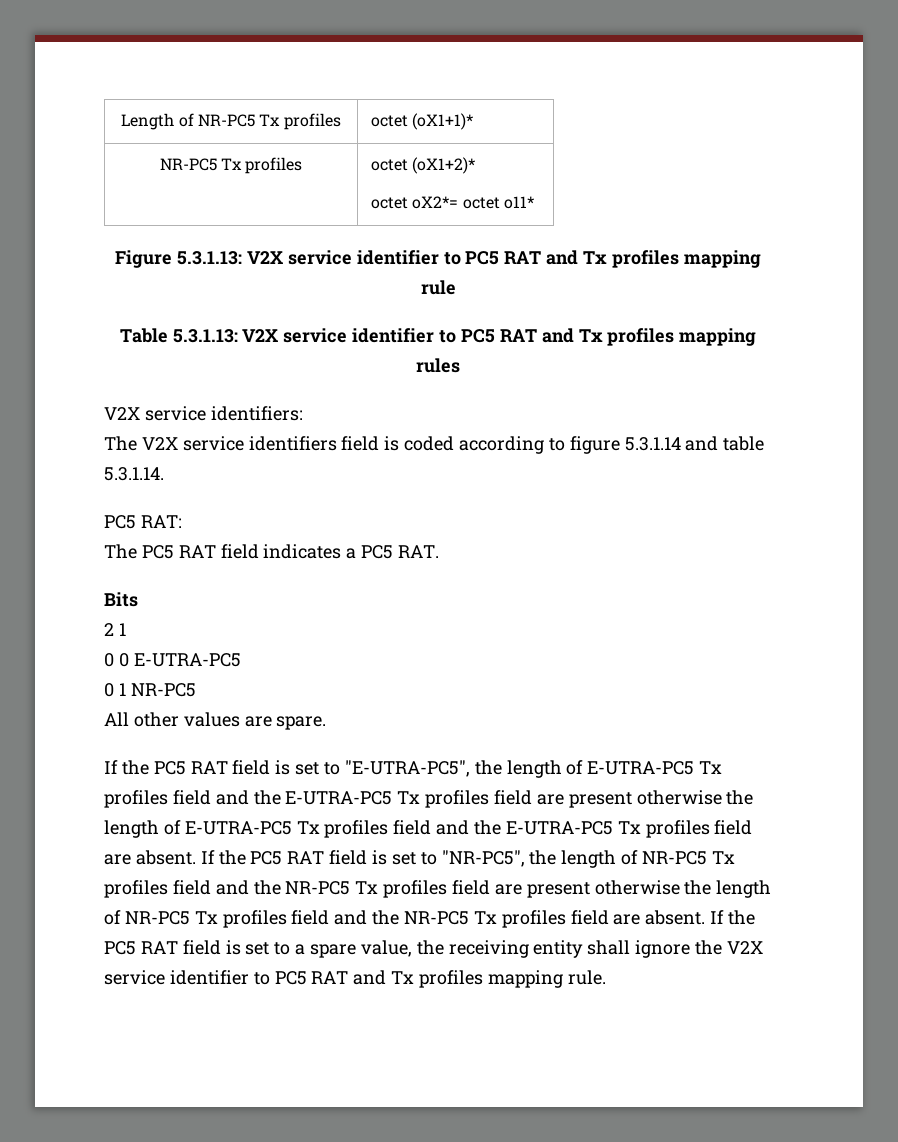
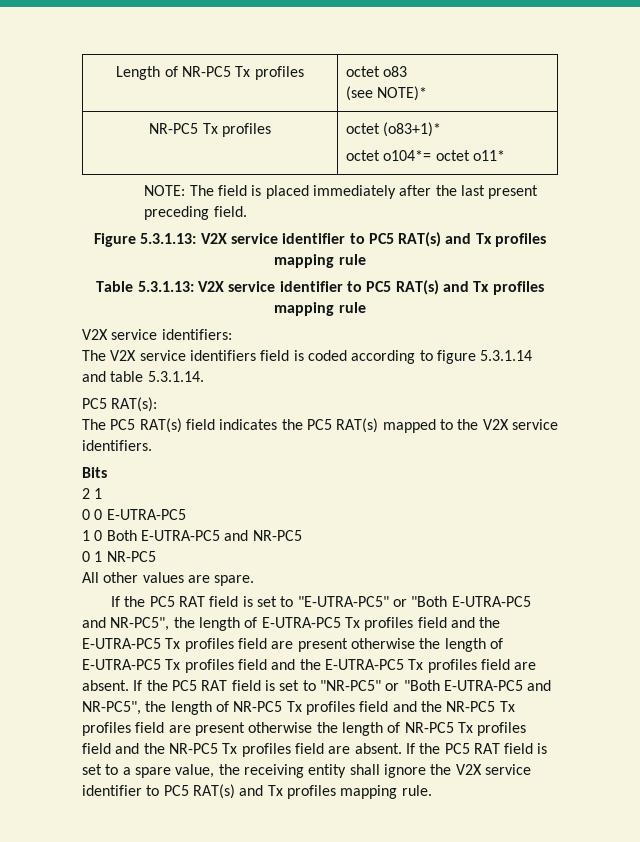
- Length of NR-PC5 Tx profiles | octet (oX1+1)*
- NR-PC5 Tx profiles | octet (oX1+2)*
- octet oX2*= octet o11*
+ Length of NR-PC5 Tx profiles | octet o83
+ (see NOTE)*
+ NR-PC5 Tx profiles | octet (o83+1)*
+ octet o104*= octet o11*
+ NOTE: The field is placed immediately after the last present preceding field.
- Figure 5.3.1.13: V2X service identifier to PC5 RAT and Tx profiles mapping rule
+ Figure 5.3.1.13: V2X service identifier to PC5 RAT(s) and Tx profiles mapping rule
- Table 5.3.1.13: V2X service identifier to PC5 RAT and Tx profiles mapping rules
+ Table 5.3.1.13: V2X service identifier to PC5 RAT(s) and Tx profiles mapping rule
- PC5 RAT:
+ PC5 RAT(s):
- The PC5 RAT field indicates a PC5 RAT.
+ The PC5 RAT(s) field indicates the PC5 RAT(s) mapped to the V2X service identifiers.
+ 1 0 Both E-UTRA-PC5 and NR-PC5
- If the PC5 RAT field is set to "E-UTRA-PC5", the length of E-UTRA-PC5 Tx profiles field and the E-UTRA-PC5 Tx profiles field are present otherwise the length of E-UTRA-PC5 Tx profiles field and the E-UTRA-PC5 Tx profiles field are absent.
+ If the PC5 RAT field is set to "E-UTRA-PC5" or "Both E-UTRA-PC5 and NR-PC5", the length of E-UTRA-PC5 Tx profiles field and the E-UTRA-PC5 Tx profiles field are present otherwise the length of E-UTRA-PC5 Tx profiles field and the E-UTRA-PC5 Tx profiles field are absent.
- If the PC5 RAT field is set to "NR-PC5", the length of NR-PC5 Tx profiles field and the NR-PC5 Tx profiles field are present otherwise the length of NR-PC5 Tx profiles field and the NR-PC5 Tx profiles field are absent.
+ If the PC5 RAT field is set to "NR-PC5" or "Both E-UTRA-PC5 and NR-PC5", the length of NR-PC5 Tx profiles field and the NR-PC5 Tx profiles field are present otherwise the length of NR-PC5 Tx profiles field and the NR-PC5 Tx profiles field are absent.
- If the PC5 RAT field is set to a spare value, the receiving entity shall ignore the V2X service identifier to PC5 RAT and Tx profiles mapping rule.
+ If the PC5 RAT field is set to a spare value, the receiving entity shall ignore the V2X service identifier to PC5 RAT(s) and Tx profiles mapping rule.

